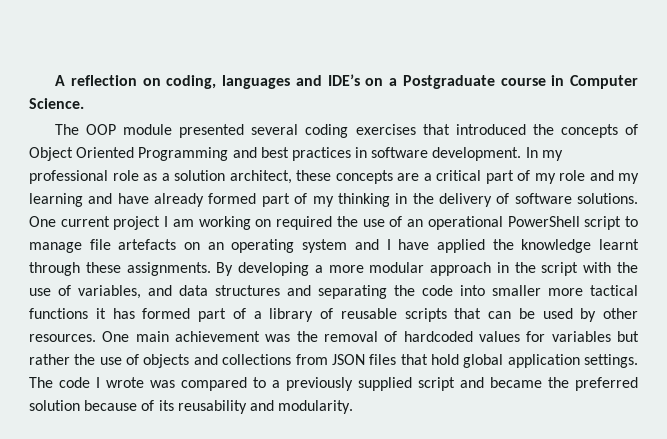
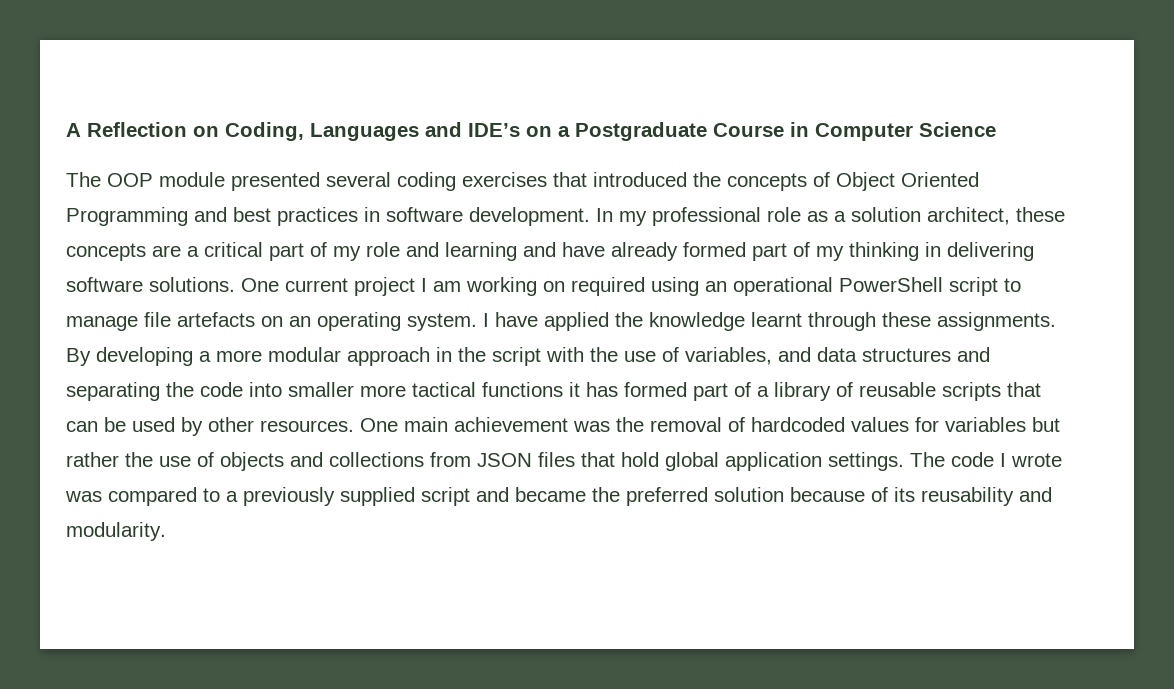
- A reflection on coding, languages and IDE’s on a Postgraduate course in Computer Science.
+ A Reflection on Coding, Languages and IDE’s on a Postgraduate Course in Computer Science
- In my professional role as a solution architect, these concepts are a critical part of my role and my learning and have already formed part of my thinking in the delivery of software solutions.
+ In my professional role as a solution architect, these concepts are a critical part of my role and learning and have already formed part of my thinking in delivering software solutions.
- One current project I am working on required the use of an operational PowerShell script to manage file artefacts on an operating system and I have applied the knowledge learnt through these assignments.
+ One current project I am working on required using an operational PowerShell script to manage file artefacts on an operating system. I have applied the knowledge learnt through these assignments.

